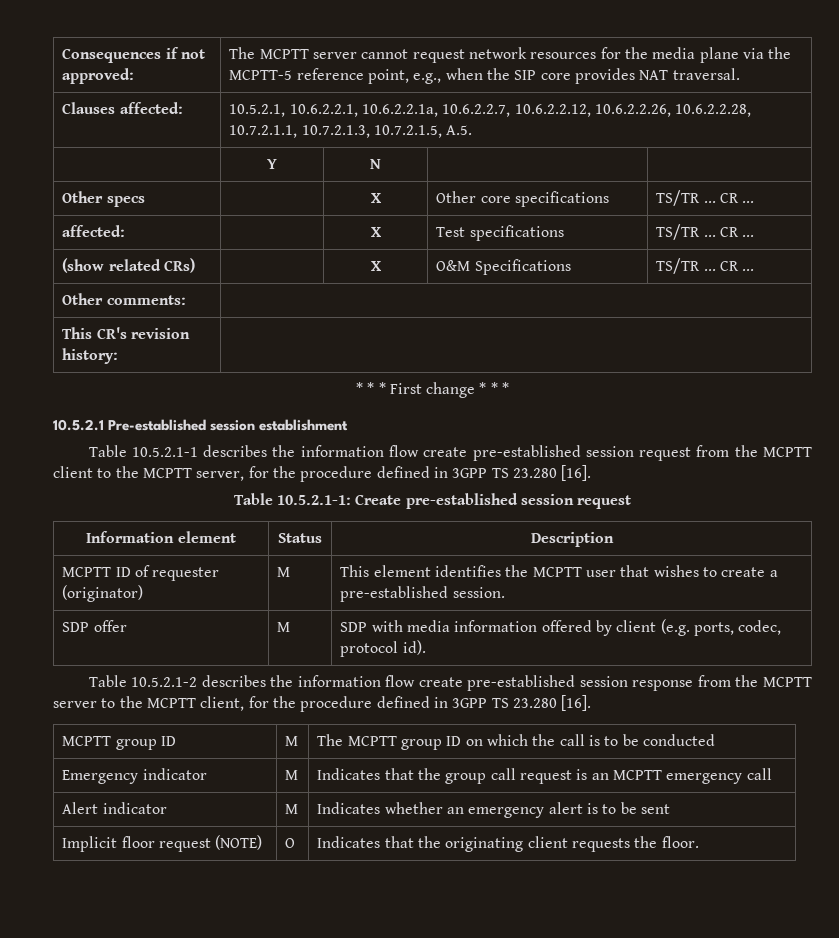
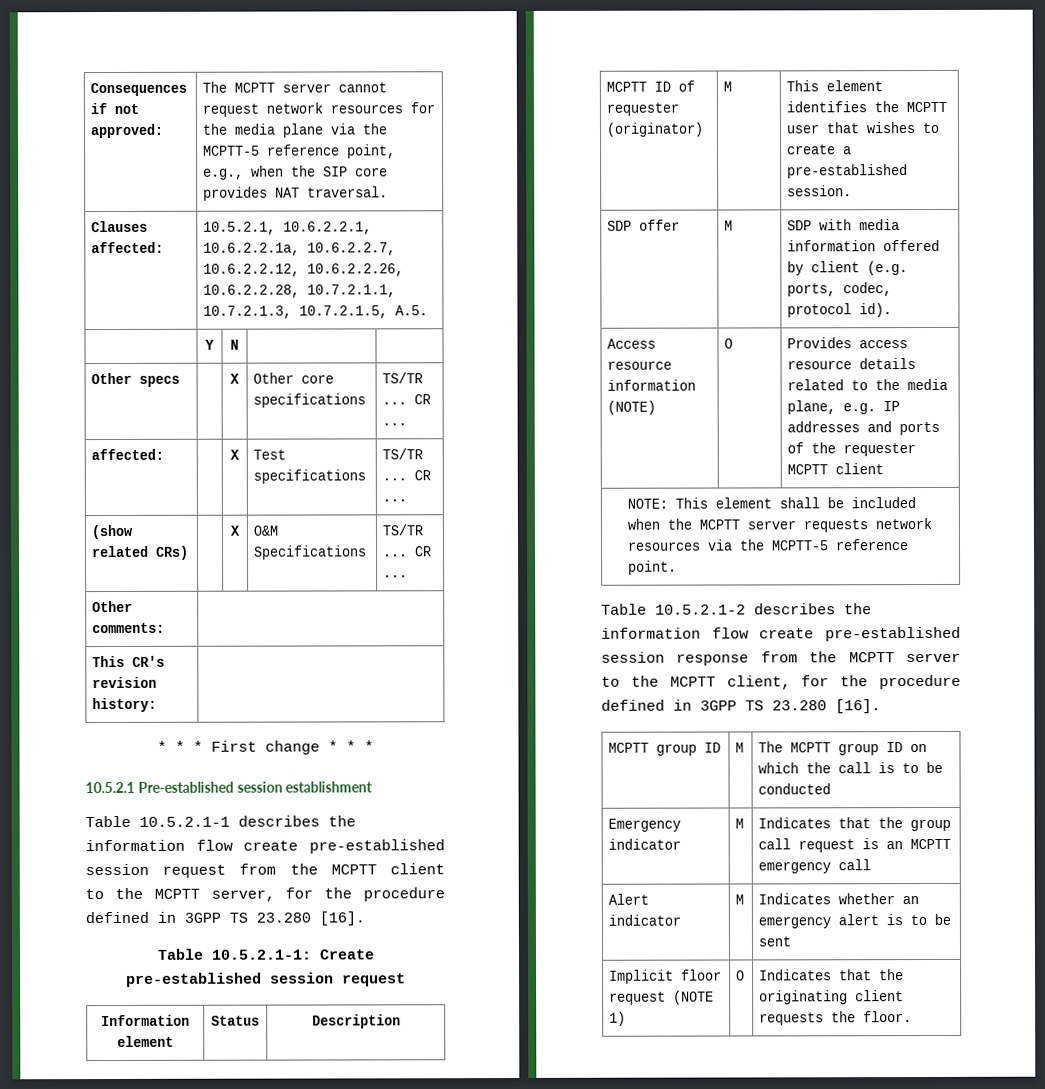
+ Access resource information (NOTE) | O | Provides access resource details related to the media plane, e.g. IP addresses and ports of the requester MCPTT client
+ NOTE: This element shall be included when the MCPTT server requests network resources via the MCPTT-5 reference point.
- Implicit floor request (NOTE) | O | Indicates that the originating client requests the floor.
+ Implicit floor request (NOTE 1) | O | Indicates that the originating client requests the floor.

